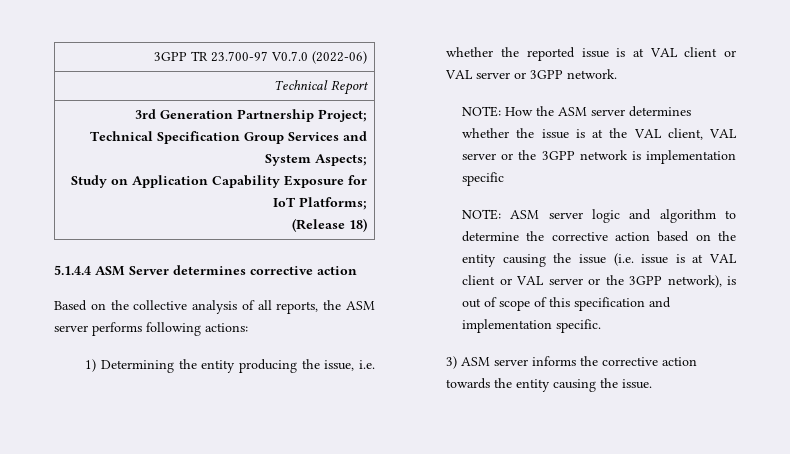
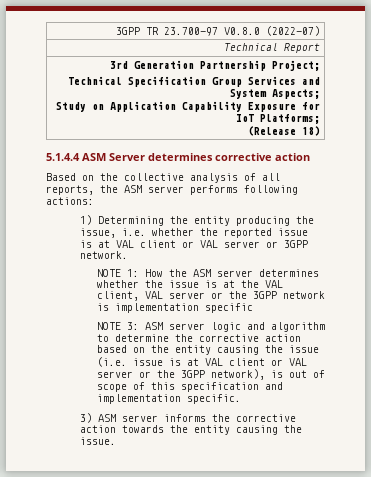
- 3GPP TR 23.700-97 V0.7.0 (2022-06)
+ 3GPP TR 23.700-97 V0.8.0 (2022-07)
- NOTE: How the ASM server determines whether the issue is at the VAL client, VAL server or the 3GPP network is implementation specific
+ NOTE 1: How the ASM server determines whether the issue is at the VAL client, VAL server or the 3GPP network is implementation specific
- NOTE: ASM server logic and algorithm to determine the corrective action based on the entity causing the issue (i.e. issue is at VAL client or VAL server or the 3GPP network), is out of scope of this specification and implementation specific.
+ NOTE 3: ASM server logic and algorithm to determine the corrective action based on the entity causing the issue (i.e. issue is at VAL client or VAL server or the 3GPP network), is out of scope of this specification and implementation specific.

